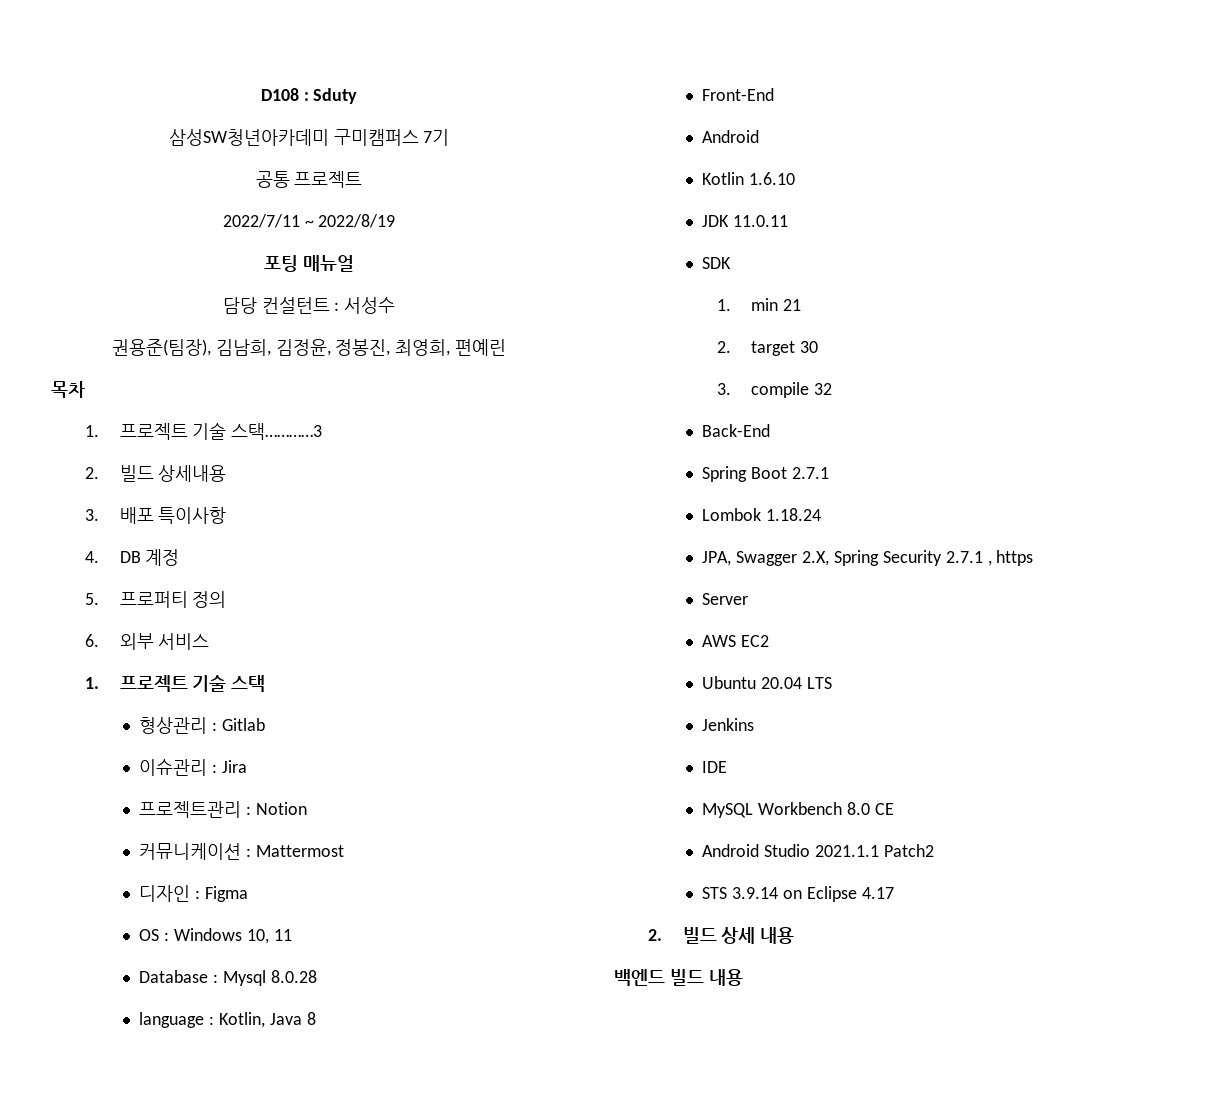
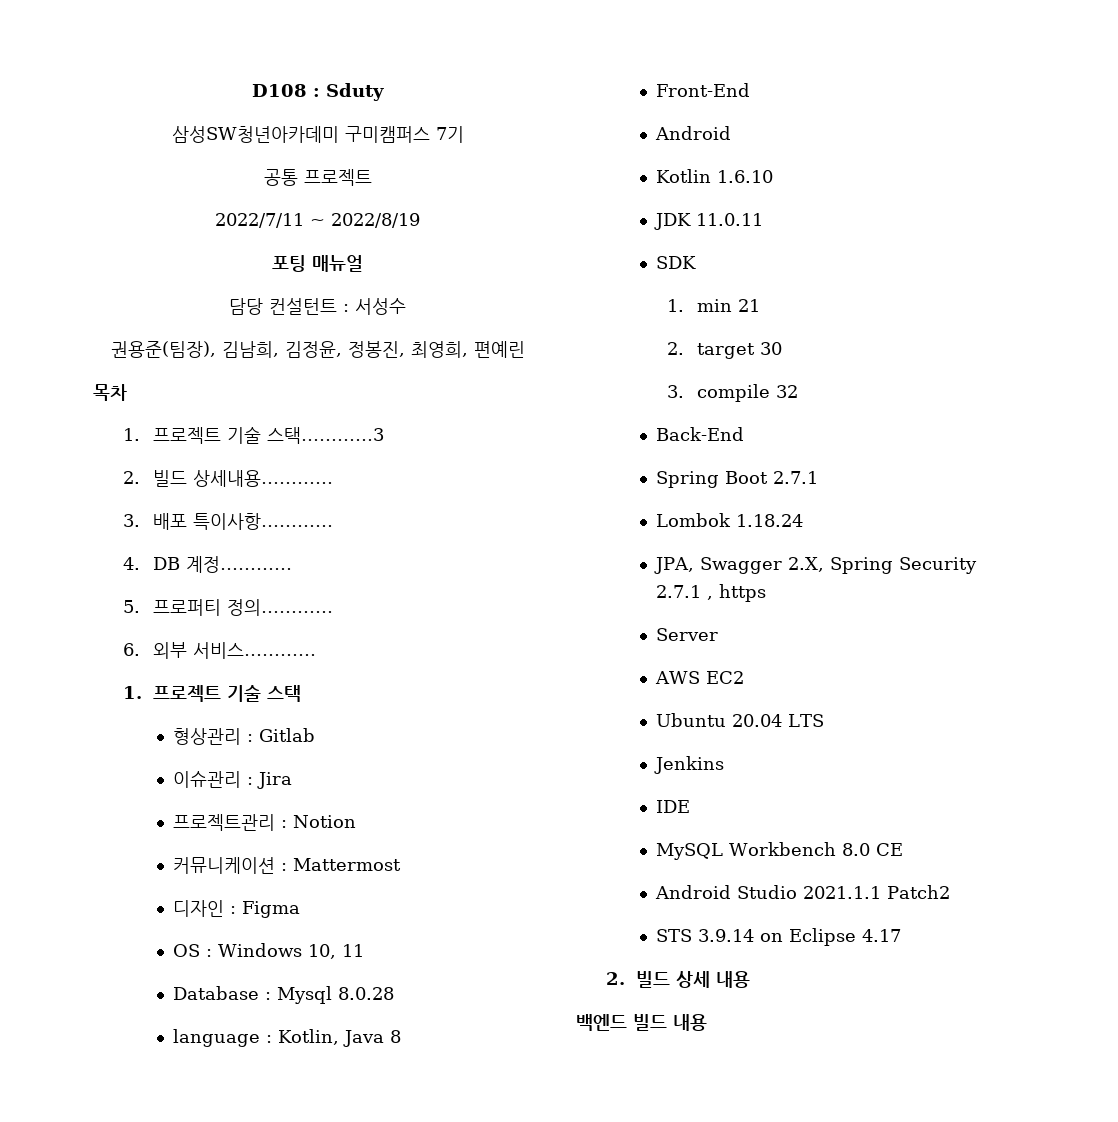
- 2. 빌드 상세내용
+ 2. 빌드 상세내용…………
- 3. 배포 특이사항
+ 3. 배포 특이사항…………
- 4. DB 계정
+ 4. DB 계정…………
- 5. 프로퍼티 정의
+ 5. 프로퍼티 정의…………
- 6. 외부 서비스
+ 6. 외부 서비스…………

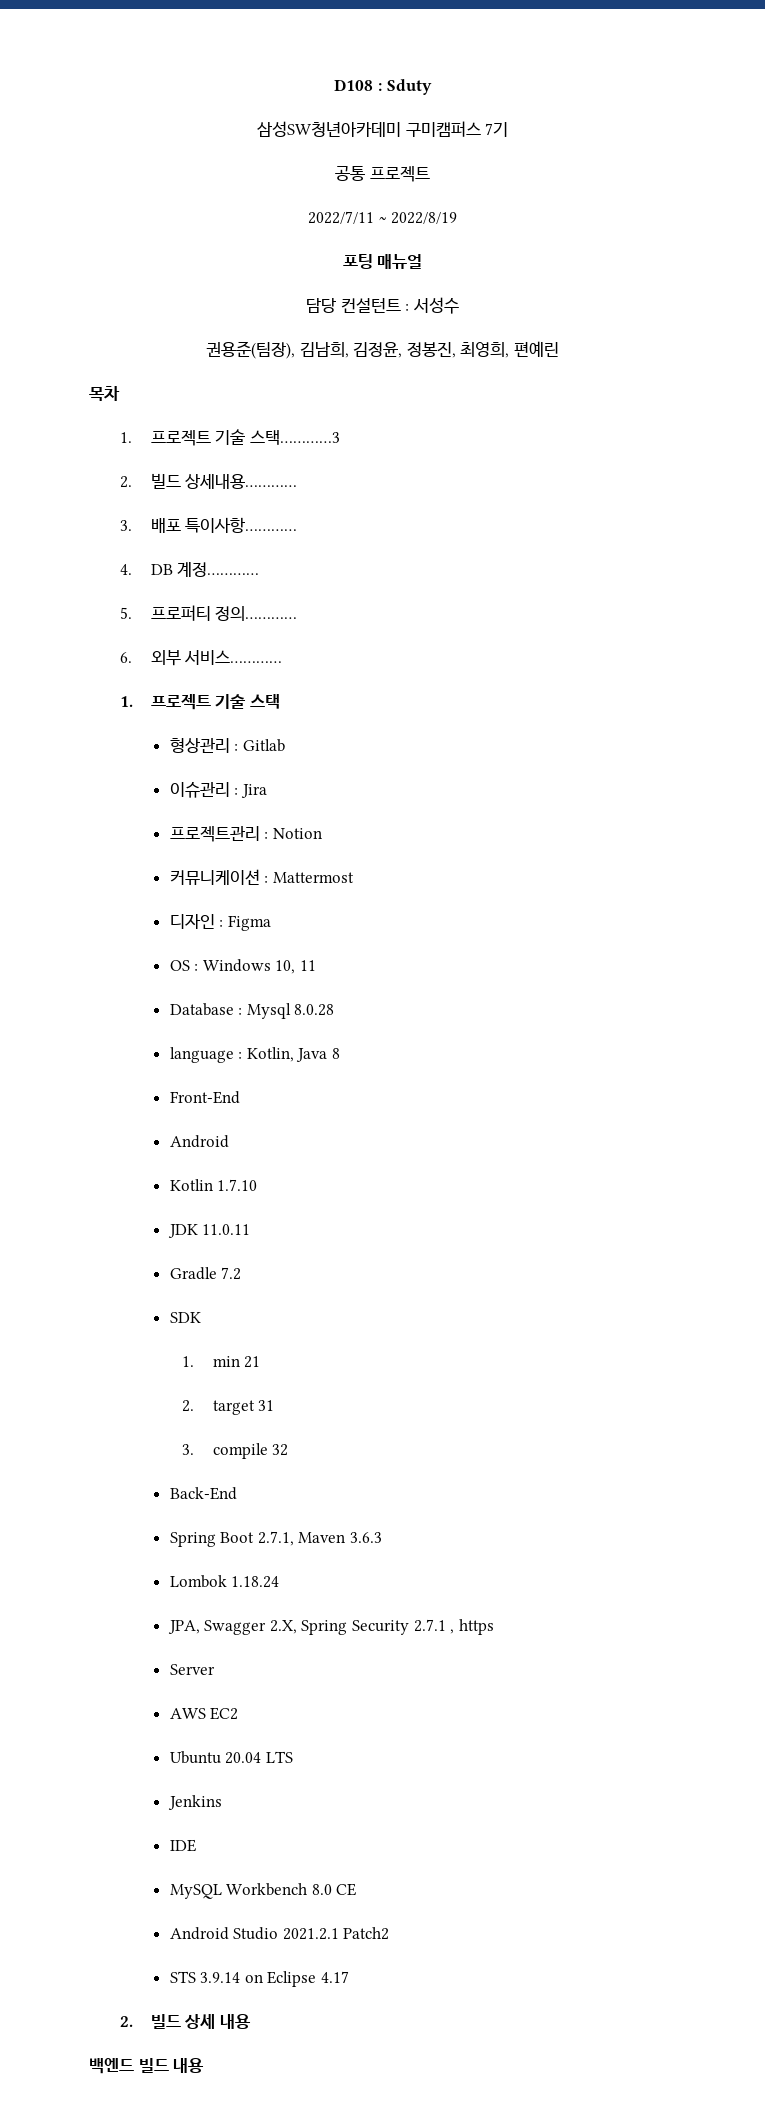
- Kotlin 1.6.10
+ Kotlin 1.7.10
+ Gradle 7.2
- 2. target 30
+ 2. target 31
- Spring Boot 2.7.1
+ Spring Boot 2.7.1, Maven 3.6.3
- Android Studio 2021.1.1 Patch2
+ Android Studio 2021.2.1 Patch2

